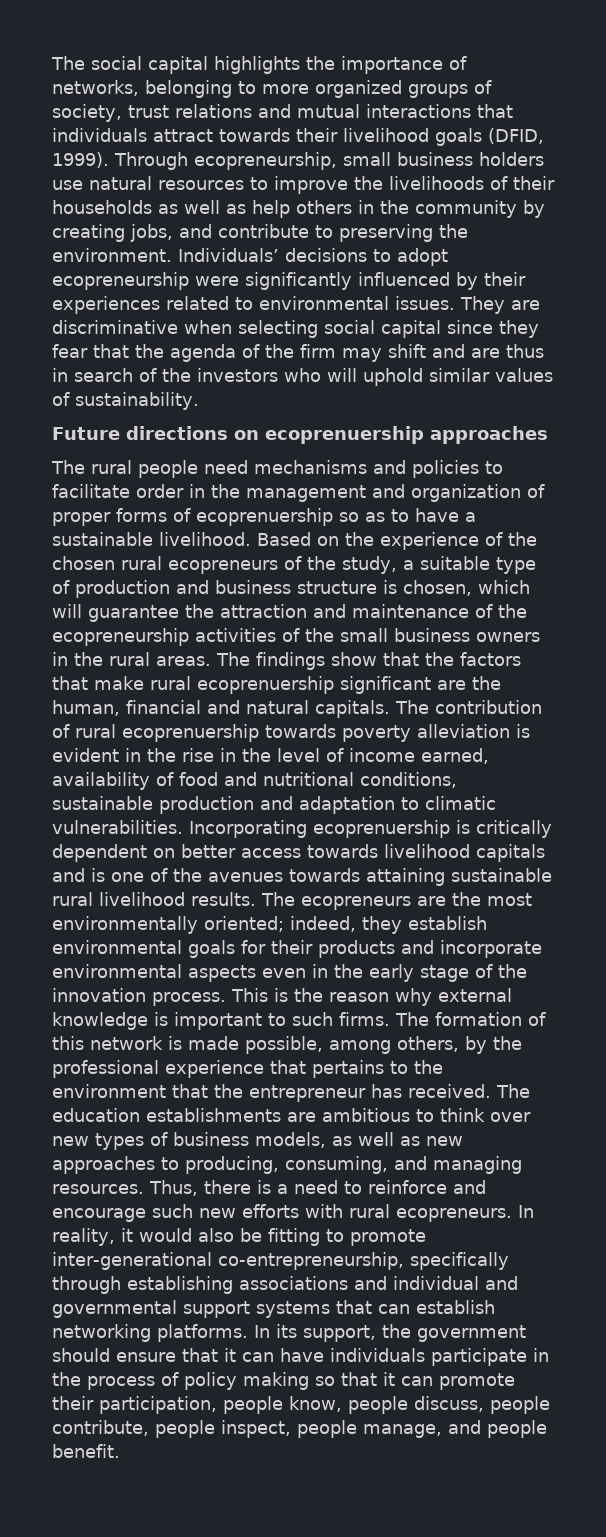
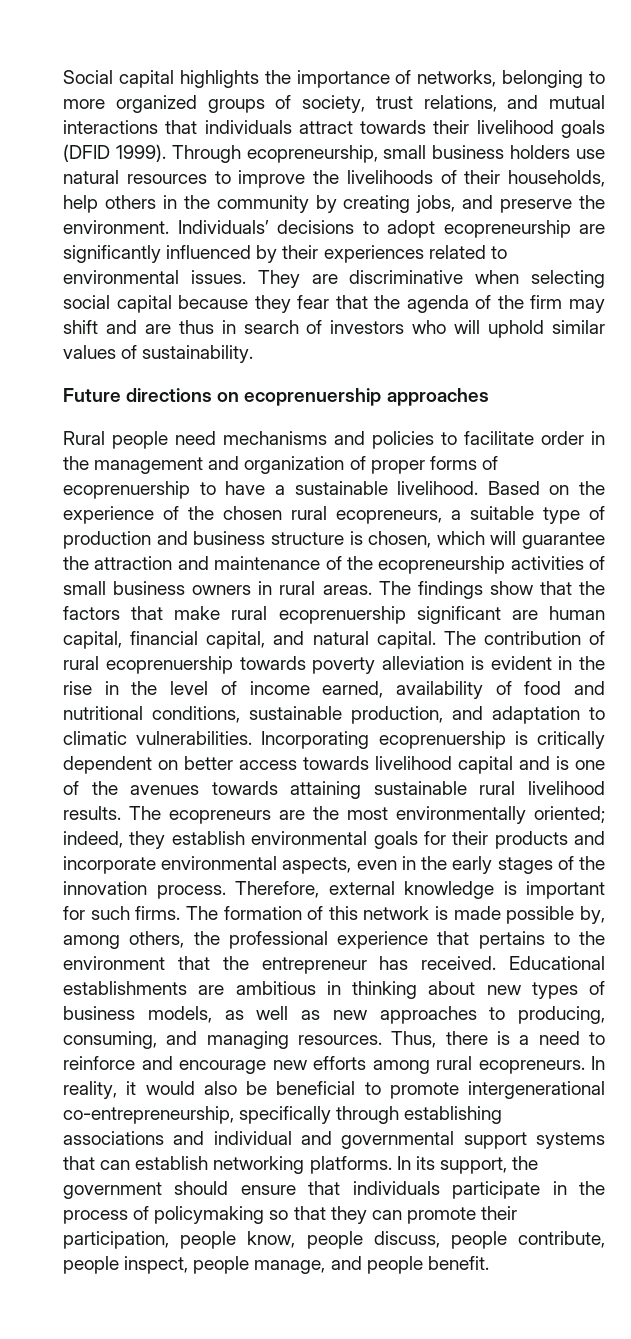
- The social capital highlights the importance of networks, belonging to more organized groups of society, trust relations and mutual interactions that individuals attract towards their livelihood goals (DFID, 1999).
+ Social capital highlights the importance of networks, belonging to more organized groups of society, trust relations, and mutual interactions that individuals attract towards their livelihood goals (DFID 1999).
- Through ecopreneurship, small business holders use natural resources to improve the livelihoods of their households as well as help others in the community by creating jobs, and contribute to preserving the environment.
+ Through ecopreneurship, small business holders use natural resources to improve the livelihoods of their households, help others in the community by creating jobs, and preserve the environment.
- Individuals’ decisions to adopt ecopreneurship were significantly influenced by their experiences related to environmental issues.
+ Individuals’ decisions to adopt ecopreneurship are significantly influenced by their experiences related to environmental issues.
- They are discriminative when selecting social capital since they fear that the agenda of the firm may shift and are thus in search of the investors who will uphold similar values of sustainability.
+ They are discriminative when selecting social capital because they fear that the agenda of the firm may shift and are thus in search of investors who will uphold similar values of sustainability.
- The rural people need mechanisms and policies to facilitate order in the management and organization of proper forms of ecoprenuership so as to have a sustainable livelihood.
+ Rural people need mechanisms and policies to facilitate order in the management and organization of proper forms of ecoprenuership to have a sustainable livelihood.
- Based on the experience of the chosen rural ecopreneurs of the study, a suitable type of production and business structure is chosen, which will guarantee the attraction and maintenance of the ecopreneurship activities of the small business owners in the rural areas.
+ Based on the experience of the chosen rural ecopreneurs, a suitable type of production and business structure is chosen, which will guarantee the attraction and maintenance of the ecopreneurship activities of small business owners in rural areas.
- The findings show that the factors that make rural ecoprenuership significant are the human, financial and natural capitals.
+ The findings show that the factors that make rural ecoprenuership significant are human capital, financial capital, and natural capital.
- The contribution of rural ecoprenuership towards poverty alleviation is evident in the rise in the level of income earned, availability of food and nutritional conditions, sustainable production and adaptation to climatic vulnerabilities.
+ The contribution of rural ecoprenuership towards poverty alleviation is evident in the rise in the level of income earned, availability of food and nutritional conditions, sustainable production, and adaptation to climatic vulnerabilities.
- Incorporating ecoprenuership is critically dependent on better access towards livelihood capitals and is one of the avenues towards attaining sustainable rural livelihood results.
+ Incorporating ecoprenuership is critically dependent on better access towards livelihood capital and is one of the avenues towards attaining sustainable rural livelihood results.
- The ecopreneurs are the most environmentally oriented; indeed, they establish environmental goals for their products and incorporate environmental aspects even in the early stage of the innovation process.
+ The ecopreneurs are the most environmentally oriented; indeed, they establish environmental goals for their products and incorporate environmental aspects, even in the early stages of the innovation process.
- This is the reason why external knowledge is important to such firms.
+ Therefore, external knowledge is important for such firms.
- The formation of this network is made possible, among others, by the professional experience that pertains to the environment that the entrepreneur has received.
+ The formation of this network is made possible by, among others, the professional experience that pertains to the environment that the entrepreneur has received.
- The education establishments are ambitious to think over new types of business models, as well as new approaches to producing, consuming, and managing resources.
+ Educational establishments are ambitious in thinking about new types of business models, as well as new approaches to producing, consuming, and managing resources.
- Thus, there is a need to reinforce and encourage such new efforts with rural ecopreneurs.
+ Thus, there is a need to reinforce and encourage new efforts among rural ecopreneurs.
- In reality, it would also be fitting to promote inter-generational co-entrepreneurship, specifically through establishing associations and individual and governmental support systems that can establish networking platforms.
+ In reality, it would also be beneficial to promote intergenerational co-entrepreneurship, specifically through establishing associations and individual and governmental support systems that can establish networking platforms.
- In its support, the government should ensure that it can have individuals participate in the process of policy making so that it can promote their participation, people know, people discuss, people contribute, people inspect, people manage, and people benefit.
+ In its support, the government should ensure that individuals participate in the process of policymaking so that they can promote their participation, people know, people discuss, people contribute, people inspect, people manage, and people benefit.

